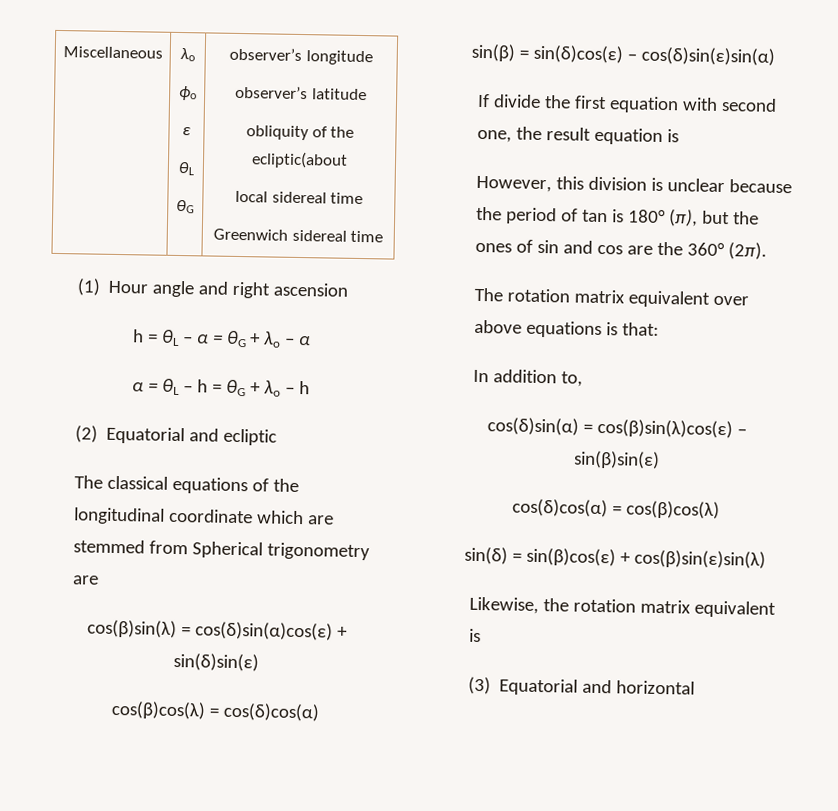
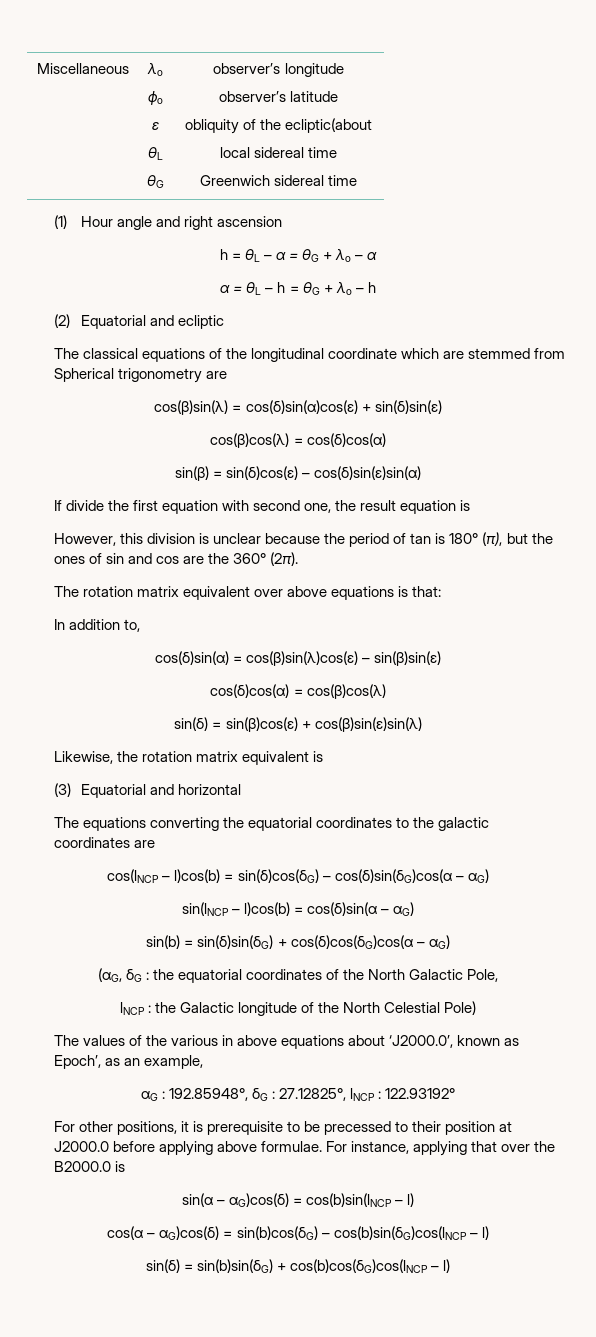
+ The equations converting the equatorial coordinates to the galactic coordinates are
+ cos(lNCP – l)cos(b) = sin(δ)cos(δG) – cos(δ)sin(δG)cos(α – αG)
+ sin(lNCP – l)cos(b) = cos(δ)sin(α – αG)
+ sin(b) = sin(δ)sin(δG) + cos(δ)cos(δG)cos(α – αG)
+ (αG, δG : the equatorial coordinates of the North Galactic Pole,
+ lNCP : the Galactic longitude of the North Celestial Pole)
+ The values of the various in above equations about ‘J2000.0’, known as Epoch’, as an example,
+ αG : 192.85948°, δG : 27.12825°, lNCP : 122.93192°
+ For other positions, it is prerequisite to be precessed to their position at J2000.0 before applying above formulae. For instance, applying that over the B2000.0 is
+ sin(α – αG)cos(δ) = cos(b)sin(lNCP – l)
+ cos(α – αG)cos(δ) = sin(b)cos(δG) – cos(b)sin(δG)cos(lNCP – l)
+ sin(δ) = sin(b)sin(δG) + cos(b)cos(δG)cos(lNCP – l)

